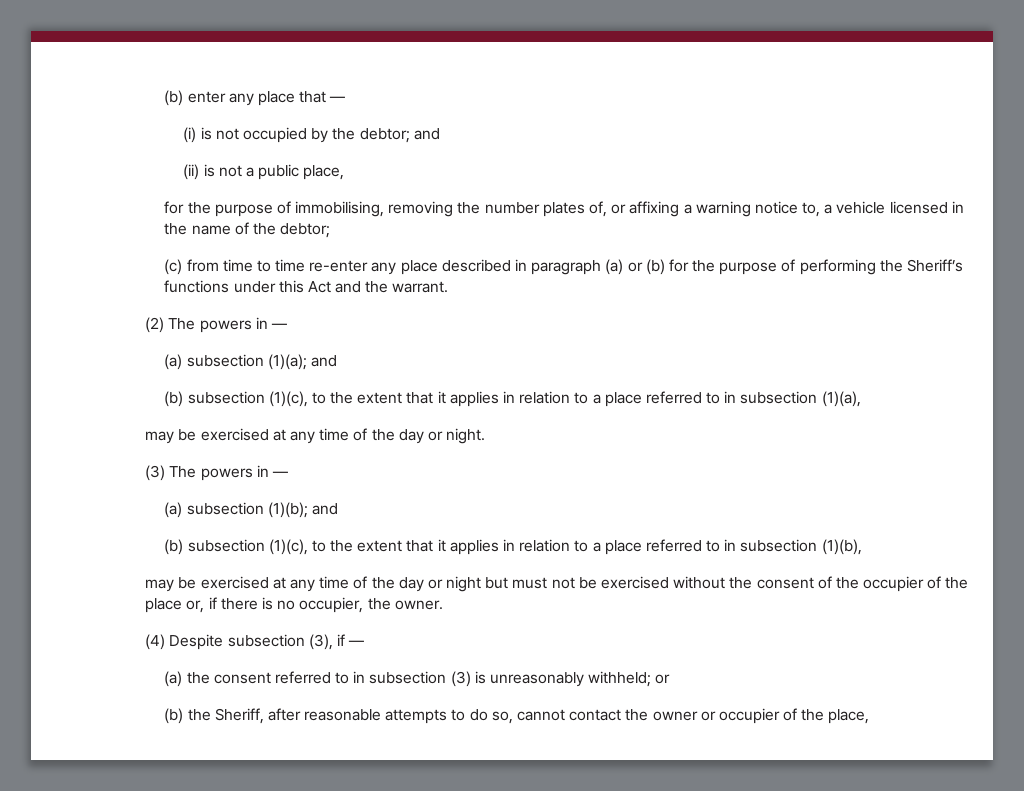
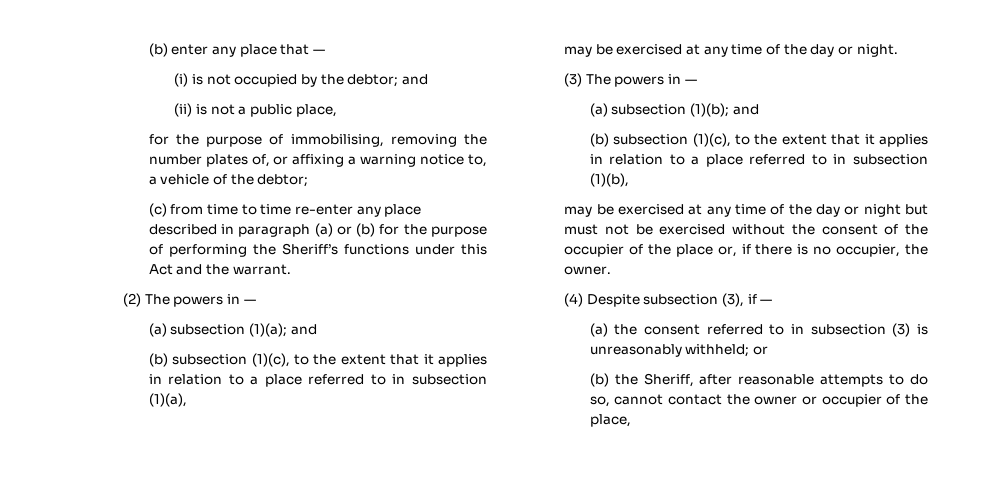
- for the purpose of immobilising, removing the number plates of, or affixing a warning notice to, a vehicle licensed in the name of the debtor;
+ for the purpose of immobilising, removing the number plates of, or affixing a warning notice to, a vehicle of the debtor;

